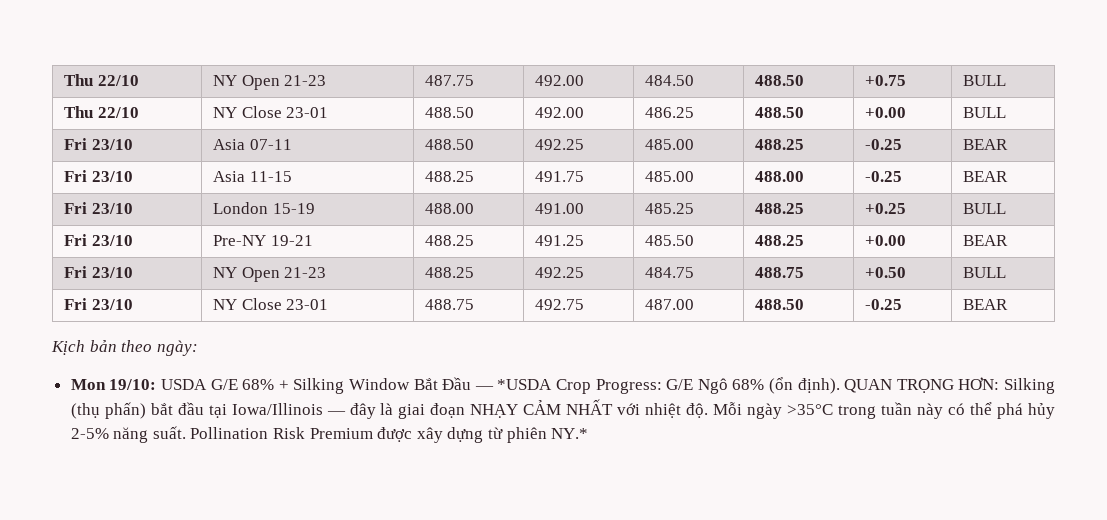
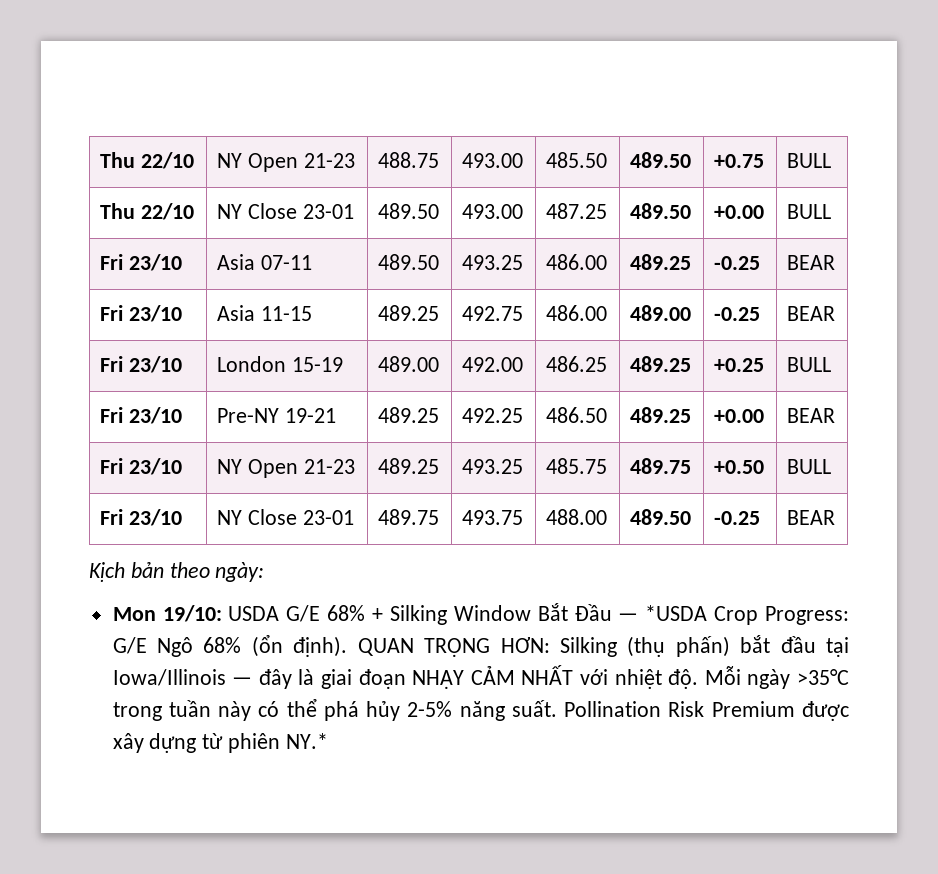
- Thu 22/10 | NY Open 21-23 | 487.75 | 492.00 | 484.50 | 488.50 | +0.75 | BULL
+ Thu 22/10 | NY Open 21-23 | 488.75 | 493.00 | 485.50 | 489.50 | +0.75 | BULL
- Thu 22/10 | NY Close 23-01 | 488.50 | 492.00 | 486.25 | 488.50 | +0.00 | BULL
+ Thu 22/10 | NY Close 23-01 | 489.50 | 493.00 | 487.25 | 489.50 | +0.00 | BULL
- Fri 23/10 | Asia 07-11 | 488.50 | 492.25 | 485.00 | 488.25 | -0.25 | BEAR
+ Fri 23/10 | Asia 07-11 | 489.50 | 493.25 | 486.00 | 489.25 | -0.25 | BEAR
- Fri 23/10 | Asia 11-15 | 488.25 | 491.75 | 485.00 | 488.00 | -0.25 | BEAR
+ Fri 23/10 | Asia 11-15 | 489.25 | 492.75 | 486.00 | 489.00 | -0.25 | BEAR
- Fri 23/10 | London 15-19 | 488.00 | 491.00 | 485.25 | 488.25 | +0.25 | BULL
+ Fri 23/10 | London 15-19 | 489.00 | 492.00 | 486.25 | 489.25 | +0.25 | BULL
- Fri 23/10 | Pre-NY 19-21 | 488.25 | 491.25 | 485.50 | 488.25 | +0.00 | BEAR
+ Fri 23/10 | Pre-NY 19-21 | 489.25 | 492.25 | 486.50 | 489.25 | +0.00 | BEAR
- Fri 23/10 | NY Open 21-23 | 488.25 | 492.25 | 484.75 | 488.75 | +0.50 | BULL
+ Fri 23/10 | NY Open 21-23 | 489.25 | 493.25 | 485.75 | 489.75 | +0.50 | BULL
- Fri 23/10 | NY Close 23-01 | 488.75 | 492.75 | 487.00 | 488.50 | -0.25 | BEAR
+ Fri 23/10 | NY Close 23-01 | 489.75 | 493.75 | 488.00 | 489.50 | -0.25 | BEAR

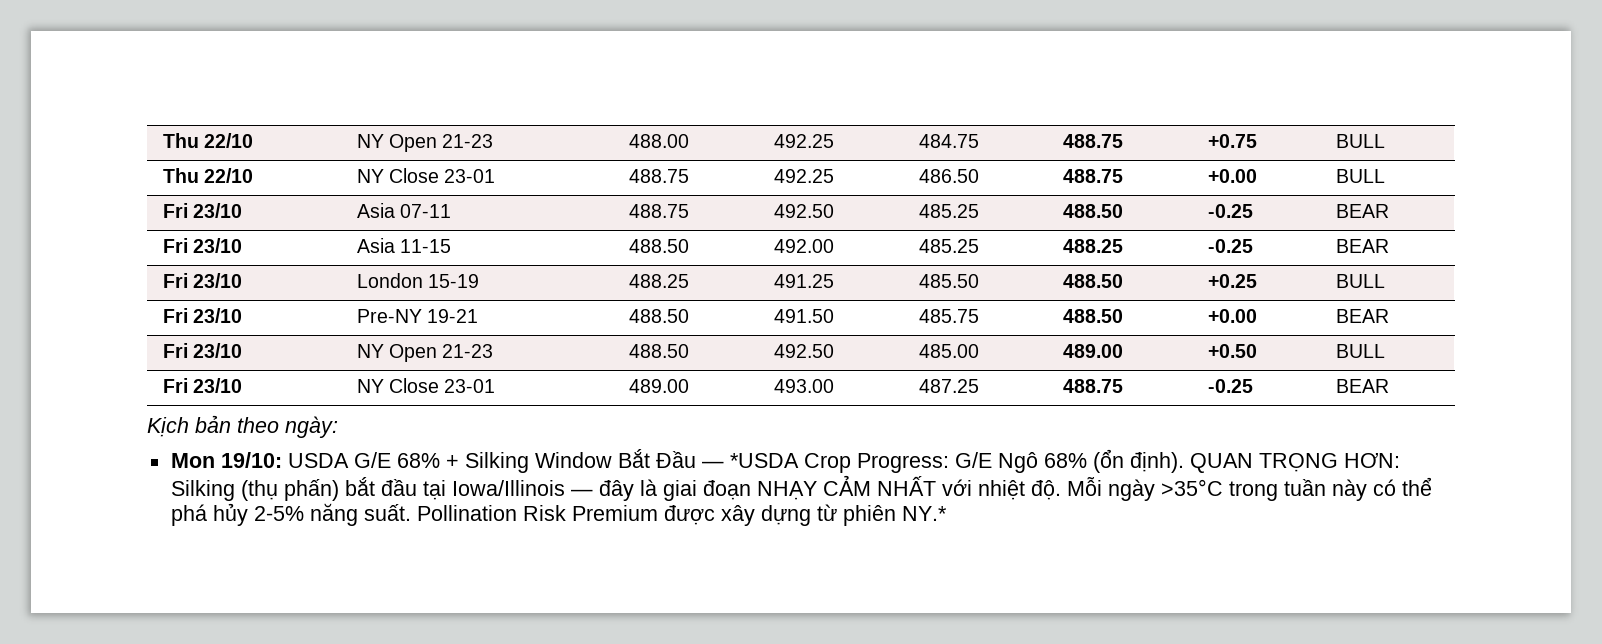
- Thu 22/10 | NY Open 21-23 | 488.75 | 493.00 | 485.50 | 489.50 | +0.75 | BULL
+ Thu 22/10 | NY Open 21-23 | 488.00 | 492.25 | 484.75 | 488.75 | +0.75 | BULL
- Thu 22/10 | NY Close 23-01 | 489.50 | 493.00 | 487.25 | 489.50 | +0.00 | BULL
+ Thu 22/10 | NY Close 23-01 | 488.75 | 492.25 | 486.50 | 488.75 | +0.00 | BULL
- Fri 23/10 | Asia 07-11 | 489.50 | 493.25 | 486.00 | 489.25 | -0.25 | BEAR
+ Fri 23/10 | Asia 07-11 | 488.75 | 492.50 | 485.25 | 488.50 | -0.25 | BEAR
- Fri 23/10 | Asia 11-15 | 489.25 | 492.75 | 486.00 | 489.00 | -0.25 | BEAR
+ Fri 23/10 | Asia 11-15 | 488.50 | 492.00 | 485.25 | 488.25 | -0.25 | BEAR
- Fri 23/10 | London 15-19 | 489.00 | 492.00 | 486.25 | 489.25 | +0.25 | BULL
+ Fri 23/10 | London 15-19 | 488.25 | 491.25 | 485.50 | 488.50 | +0.25 | BULL
- Fri 23/10 | Pre-NY 19-21 | 489.25 | 492.25 | 486.50 | 489.25 | +0.00 | BEAR
+ Fri 23/10 | Pre-NY 19-21 | 488.50 | 491.50 | 485.75 | 488.50 | +0.00 | BEAR
- Fri 23/10 | NY Open 21-23 | 489.25 | 493.25 | 485.75 | 489.75 | +0.50 | BULL
+ Fri 23/10 | NY Open 21-23 | 488.50 | 492.50 | 485.00 | 489.00 | +0.50 | BULL
- Fri 23/10 | NY Close 23-01 | 489.75 | 493.75 | 488.00 | 489.50 | -0.25 | BEAR
+ Fri 23/10 | NY Close 23-01 | 489.00 | 493.00 | 487.25 | 488.75 | -0.25 | BEAR

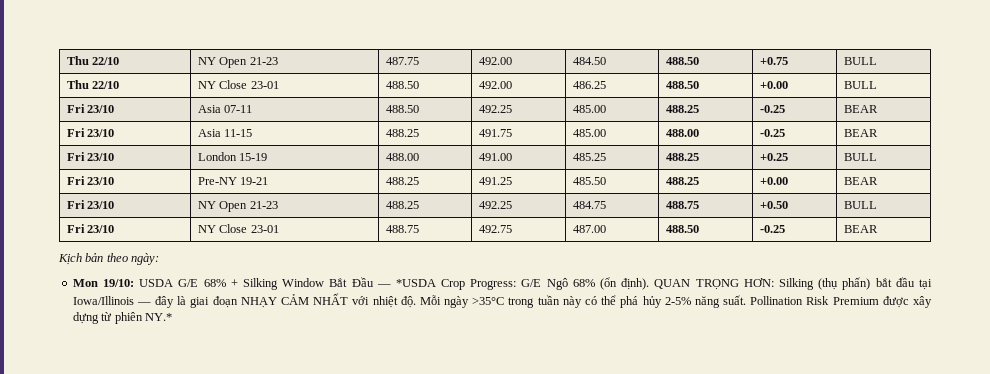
- Thu 22/10 | NY Open 21-23 | 488.00 | 492.25 | 484.75 | 488.75 | +0.75 | BULL
+ Thu 22/10 | NY Open 21-23 | 487.75 | 492.00 | 484.50 | 488.50 | +0.75 | BULL
- Thu 22/10 | NY Close 23-01 | 488.75 | 492.25 | 486.50 | 488.75 | +0.00 | BULL
+ Thu 22/10 | NY Close 23-01 | 488.50 | 492.00 | 486.25 | 488.50 | +0.00 | BULL
- Fri 23/10 | Asia 07-11 | 488.75 | 492.50 | 485.25 | 488.50 | -0.25 | BEAR
+ Fri 23/10 | Asia 07-11 | 488.50 | 492.25 | 485.00 | 488.25 | -0.25 | BEAR
- Fri 23/10 | Asia 11-15 | 488.50 | 492.00 | 485.25 | 488.25 | -0.25 | BEAR
+ Fri 23/10 | Asia 11-15 | 488.25 | 491.75 | 485.00 | 488.00 | -0.25 | BEAR
- Fri 23/10 | London 15-19 | 488.25 | 491.25 | 485.50 | 488.50 | +0.25 | BULL
+ Fri 23/10 | London 15-19 | 488.00 | 491.00 | 485.25 | 488.25 | +0.25 | BULL
- Fri 23/10 | Pre-NY 19-21 | 488.50 | 491.50 | 485.75 | 488.50 | +0.00 | BEAR
+ Fri 23/10 | Pre-NY 19-21 | 488.25 | 491.25 | 485.50 | 488.25 | +0.00 | BEAR
- Fri 23/10 | NY Open 21-23 | 488.50 | 492.50 | 485.00 | 489.00 | +0.50 | BULL
+ Fri 23/10 | NY Open 21-23 | 488.25 | 492.25 | 484.75 | 488.75 | +0.50 | BULL
- Fri 23/10 | NY Close 23-01 | 489.00 | 493.00 | 487.25 | 488.75 | -0.25 | BEAR
+ Fri 23/10 | NY Close 23-01 | 488.75 | 492.75 | 487.00 | 488.50 | -0.25 | BEAR

